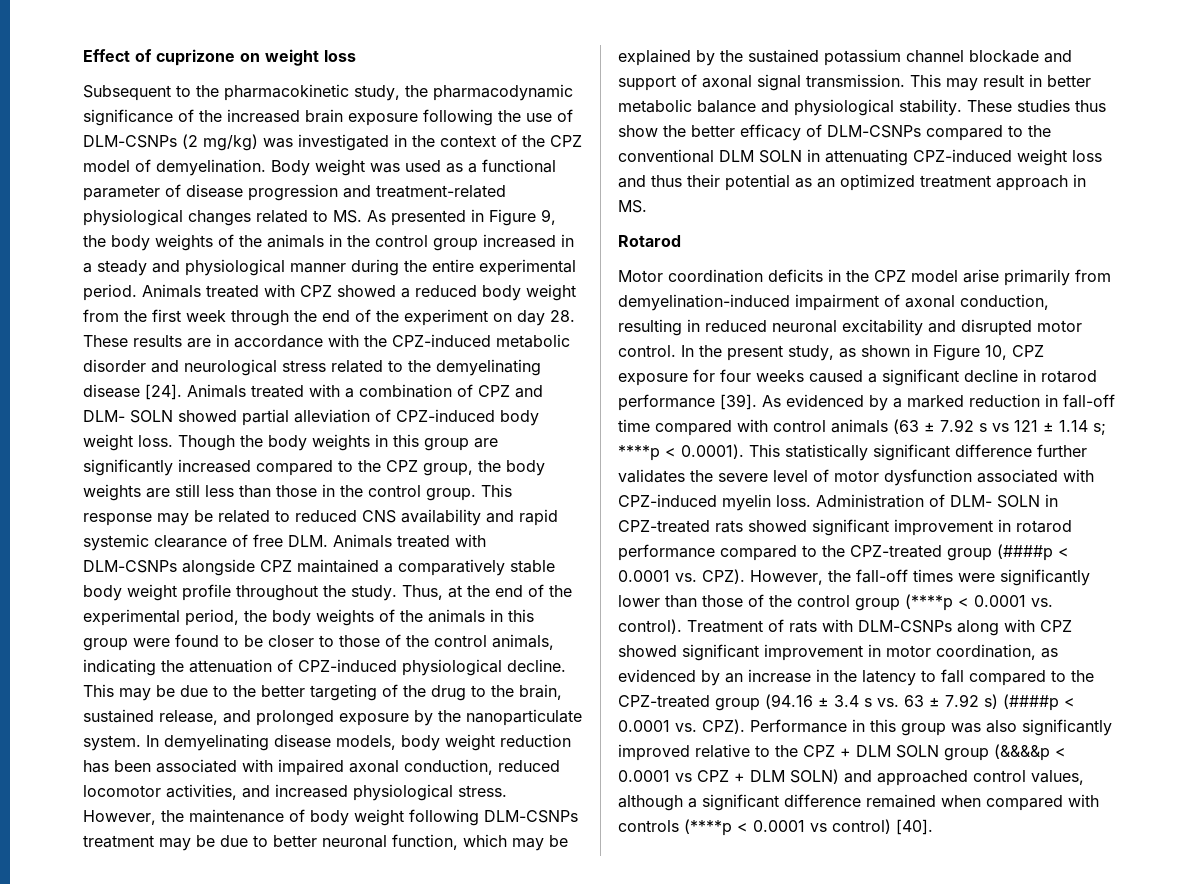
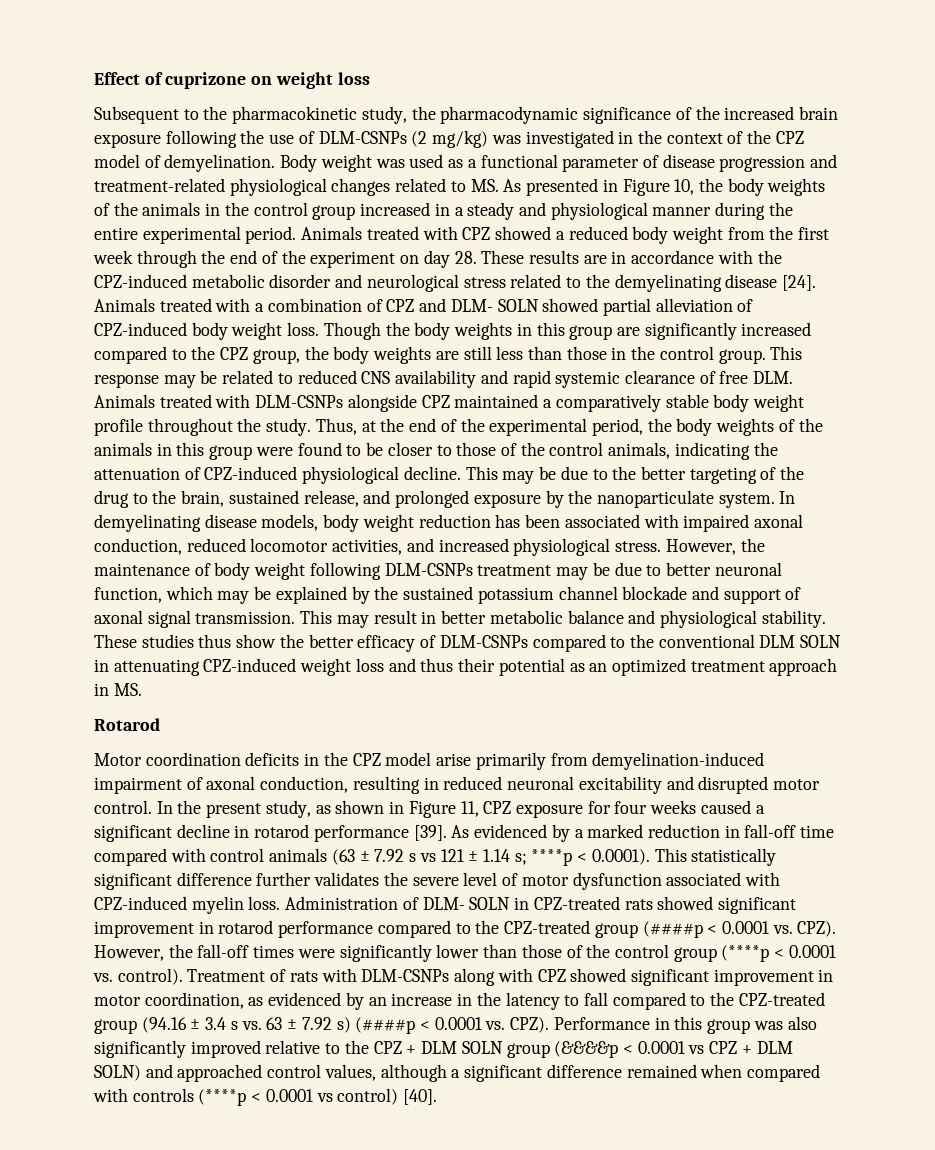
- Body weight was used as a functional parameter of disease progression and treatment-related physiological changes related to MS. As presented in Figure 9, the body weights of the animals in the control group increased in a steady and physiological manner during the entire experimental period.
+ Body weight was used as a functional parameter of disease progression and treatment-related physiological changes related to MS. As presented in Figure 10, the body weights of the animals in the control group increased in a steady and physiological manner during the entire experimental period.
- In the present study, as shown in Figure 10, CPZ exposure for four weeks caused a significant decline in rotarod performance [39].
+ In the present study, as shown in Figure 11, CPZ exposure for four weeks caused a significant decline in rotarod performance [39].

